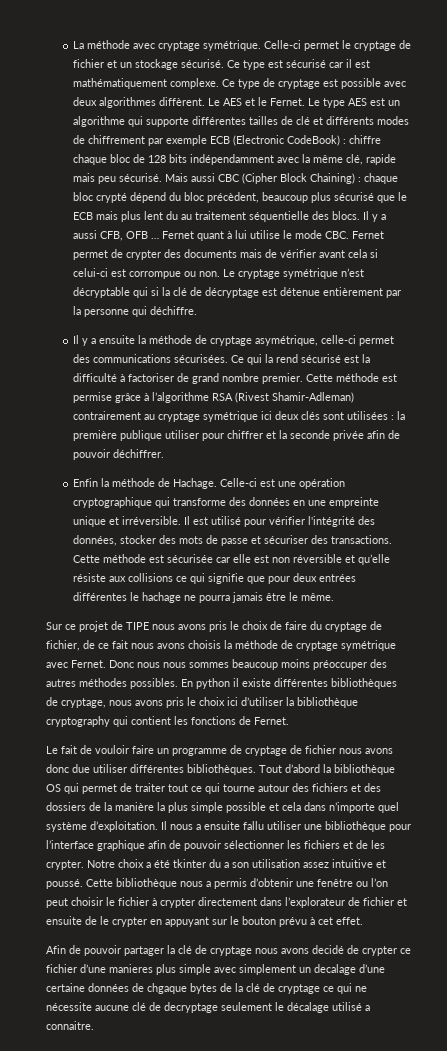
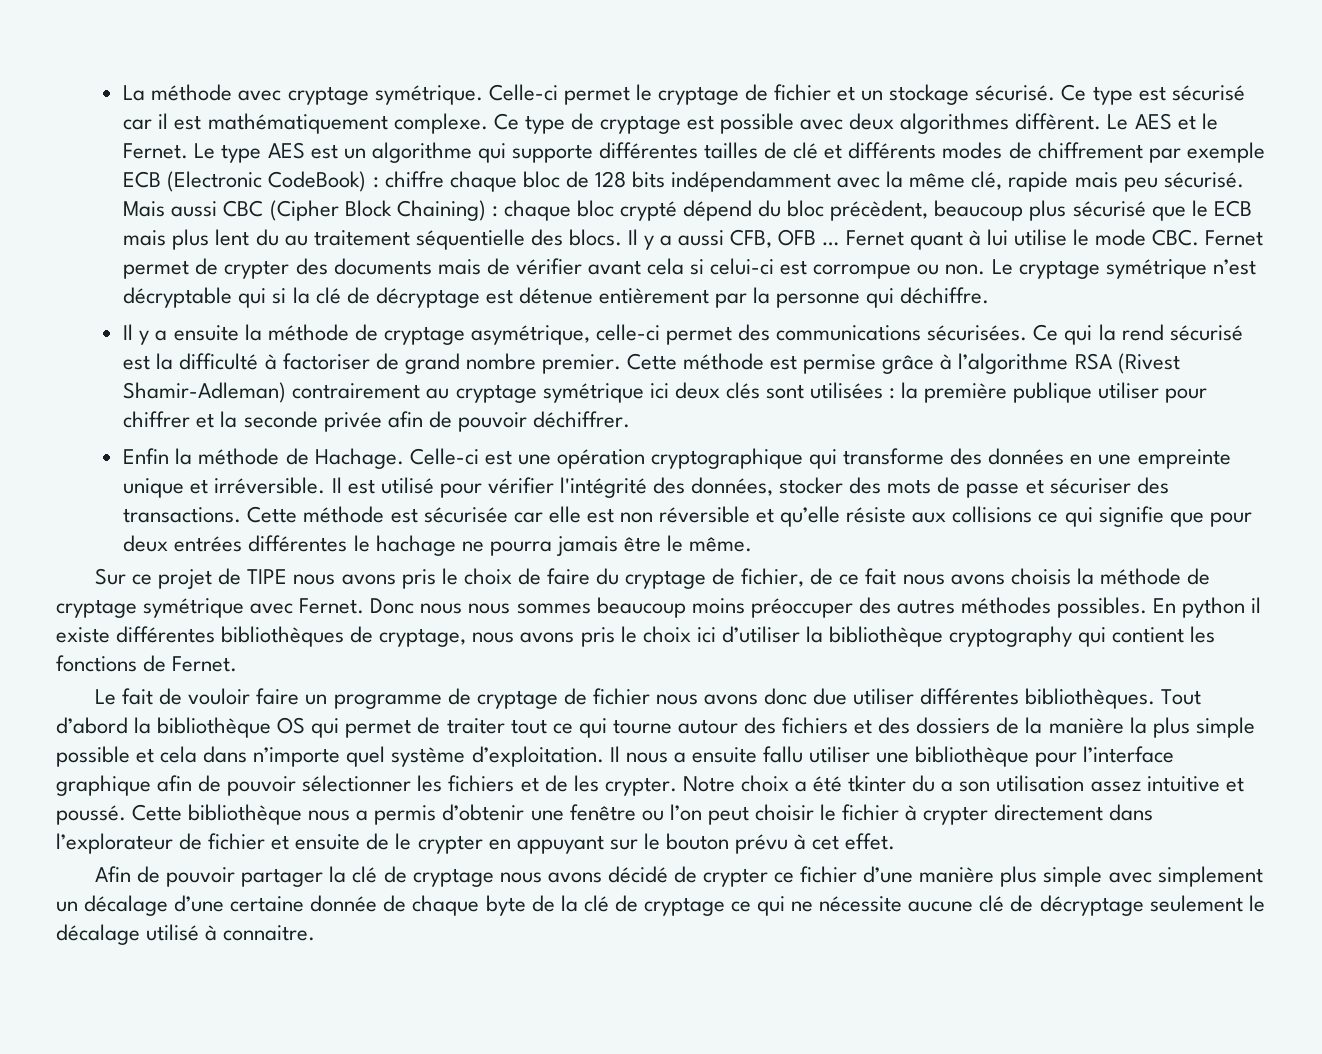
- Afin de pouvoir partager la clé de cryptage nous avons decidé de crypter ce fichier d’une manieres plus simple avec simplement un decalage d’une certaine données de chgaque bytes de la clé de cryptage ce qui ne nécessite aucune clé de decryptage seulement le décalage utilisé a connaitre.
+ Afin de pouvoir partager la clé de cryptage nous avons décidé de crypter ce fichier d’une manière plus simple avec simplement un décalage d’une certaine donnée de chaque byte de la clé de cryptage ce qui ne nécessite aucune clé de décryptage seulement le décalage utilisé à connaitre.

